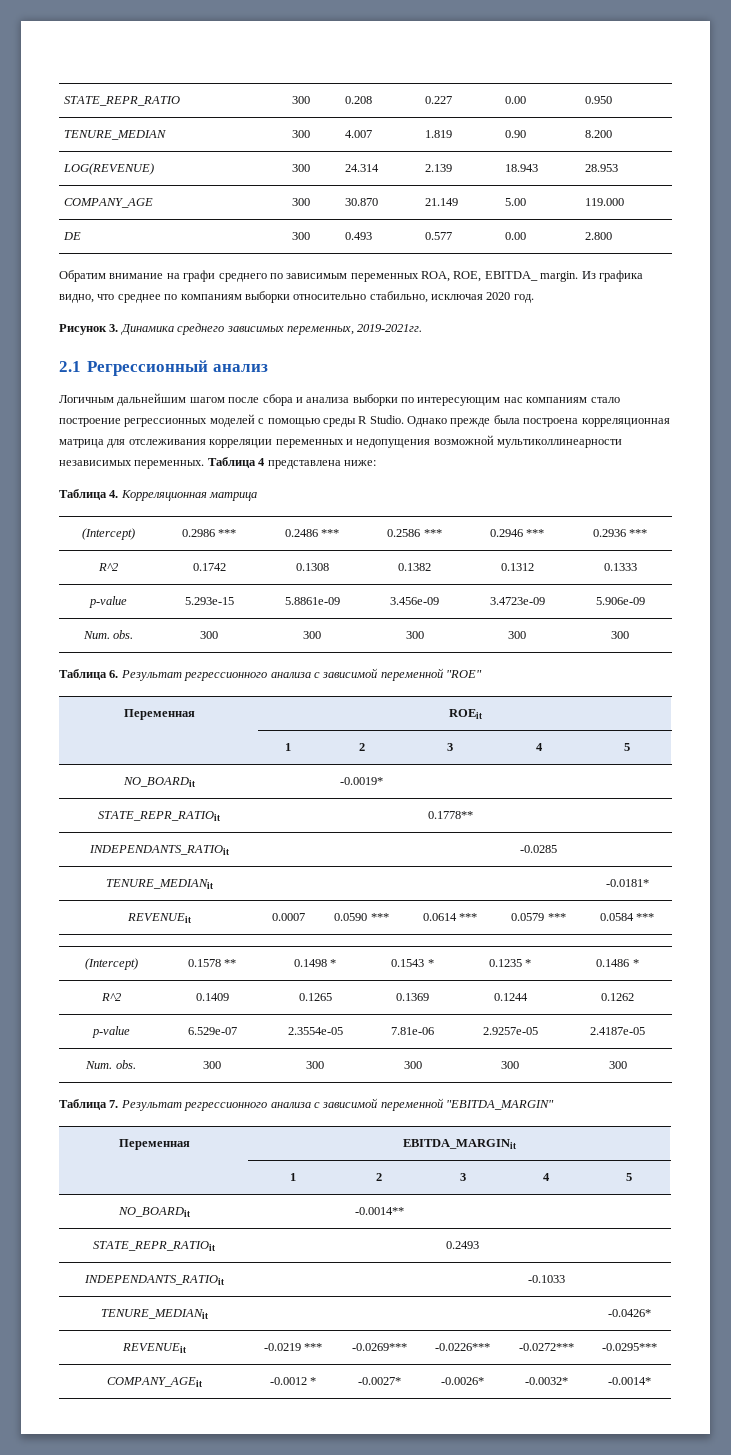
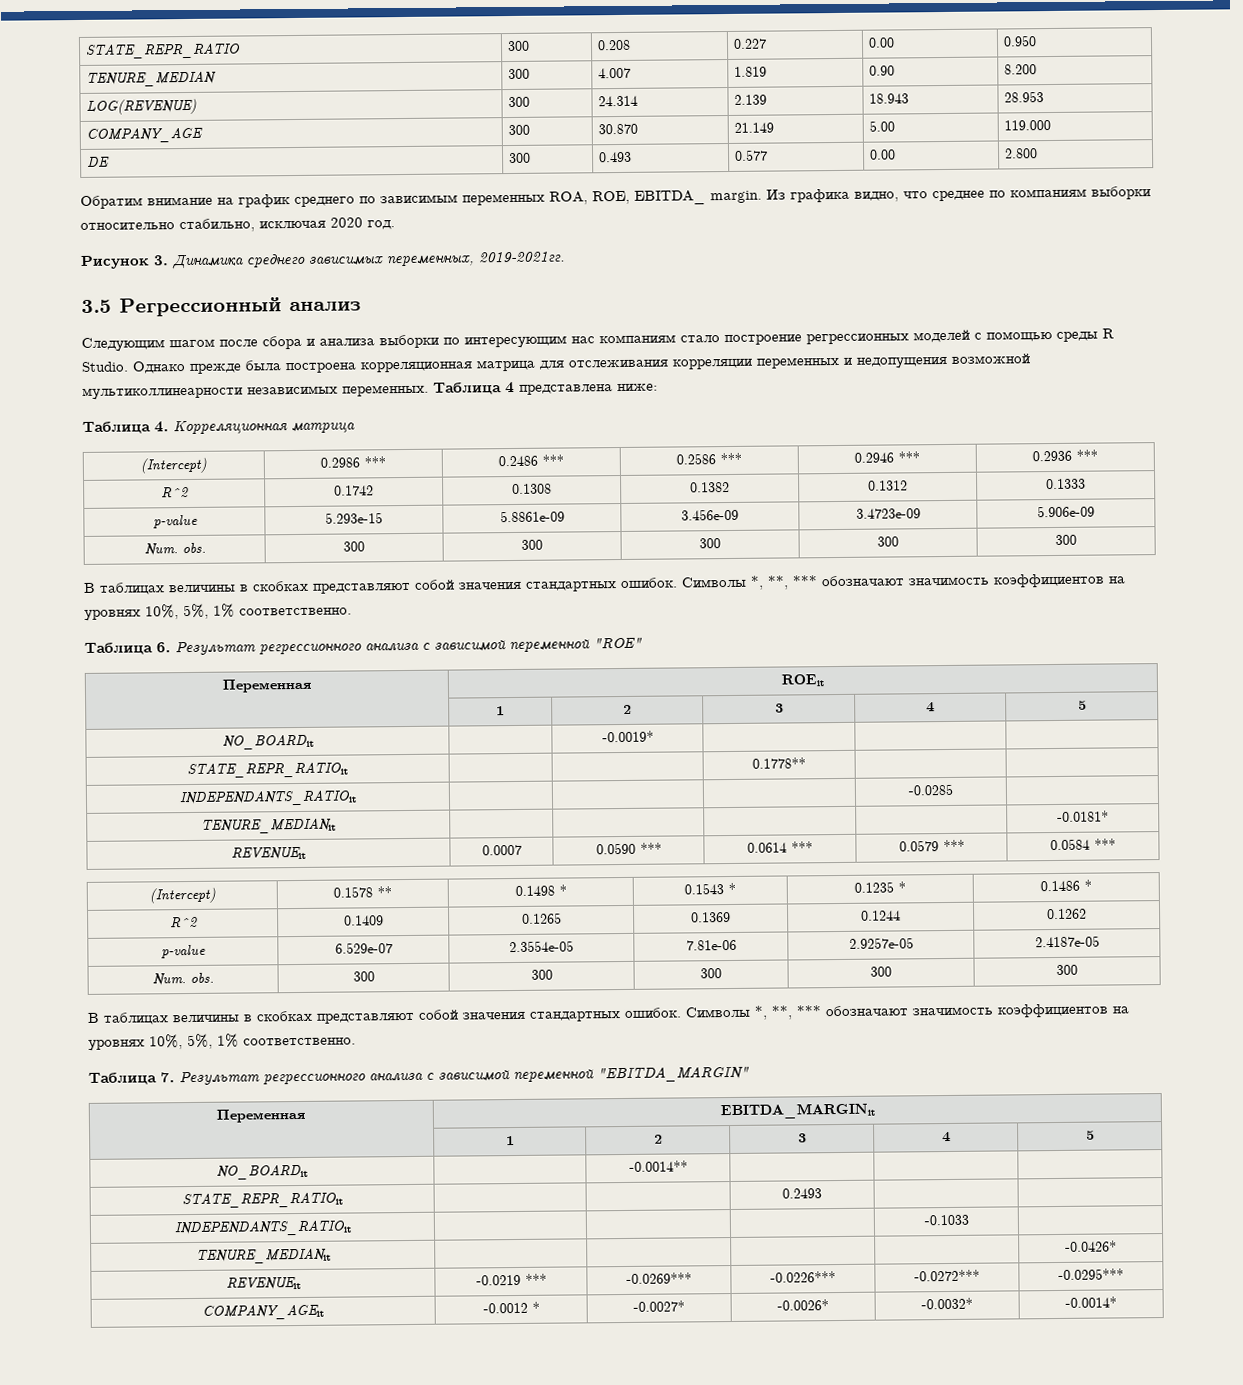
- Обратим внимание на графи среднего по зависимым переменных ROA, ROE, EBITDA_ margin.
+ Обратим внимание на график среднего по зависимым переменных ROA, ROE, EBITDA_ margin.
- 2.1 Регрессионный анализ
+ 3.5 Регрессионный анализ
- Логичным дальнейшим шагом после сбора и анализа выборки по интересующим нас компаниям стало построение регрессионных моделей с помощью среды R Studio.
+ Следующим шагом после сбора и анализа выборки по интересующим нас компаниям стало построение регрессионных моделей с помощью среды R Studio.
  p-value | 5.293e-15 | 5.8861e-09 | 3.456e-09 | 3.4723e-09 | 5.906e-09
  Num. obs. | 300 | 300 | 300 | 300 | 300
+ В таблицах величины в скобках представляют собой значения стандартных ошибок. Символы *, **, *** обозначают значимость коэффициентов на уровнях 10%, 5%, 1% соответственно.
  p-value | 6.529e-07 | 2.3554e-05 | 7.81e-06 | 2.9257e-05 | 2.4187e-05
  Num. obs. | 300 | 300 | 300 | 300 | 300
+ В таблицах величины в скобках представляют собой значения стандартных ошибок. Символы *, **, *** обозначают значимость коэффициентов на уровнях 10%, 5%, 1% соответственно.

